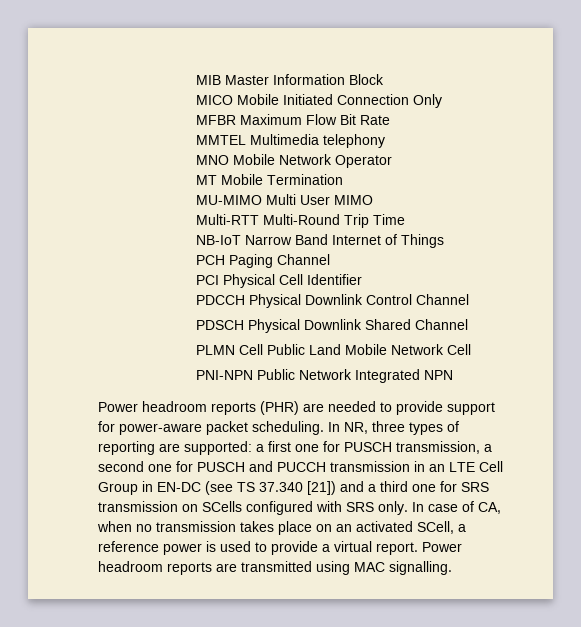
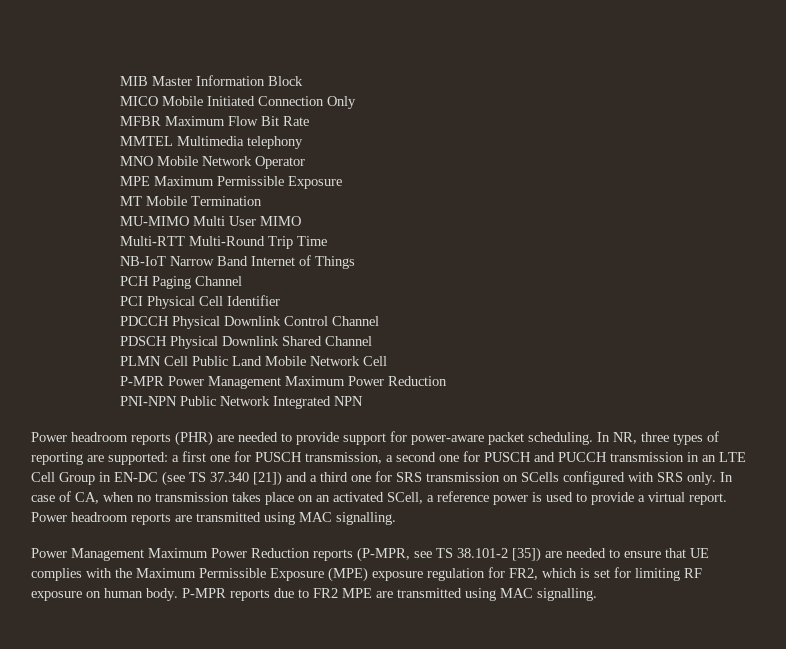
+ MPE Maximum Permissible Exposure
+ P-MPR Power Management Maximum Power Reduction
+ Power Management Maximum Power Reduction reports (P-MPR, see TS 38.101-2 [35]) are needed to ensure that UE complies with the Maximum Permissible Exposure (MPE) exposure regulation for FR2, which is set for limiting RF exposure on human body. P-MPR reports due to FR2 MPE are transmitted using MAC signalling.

